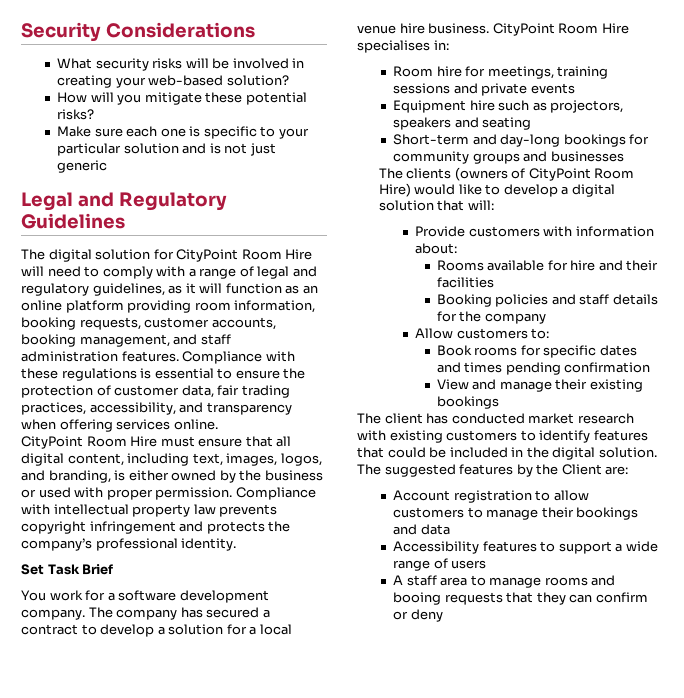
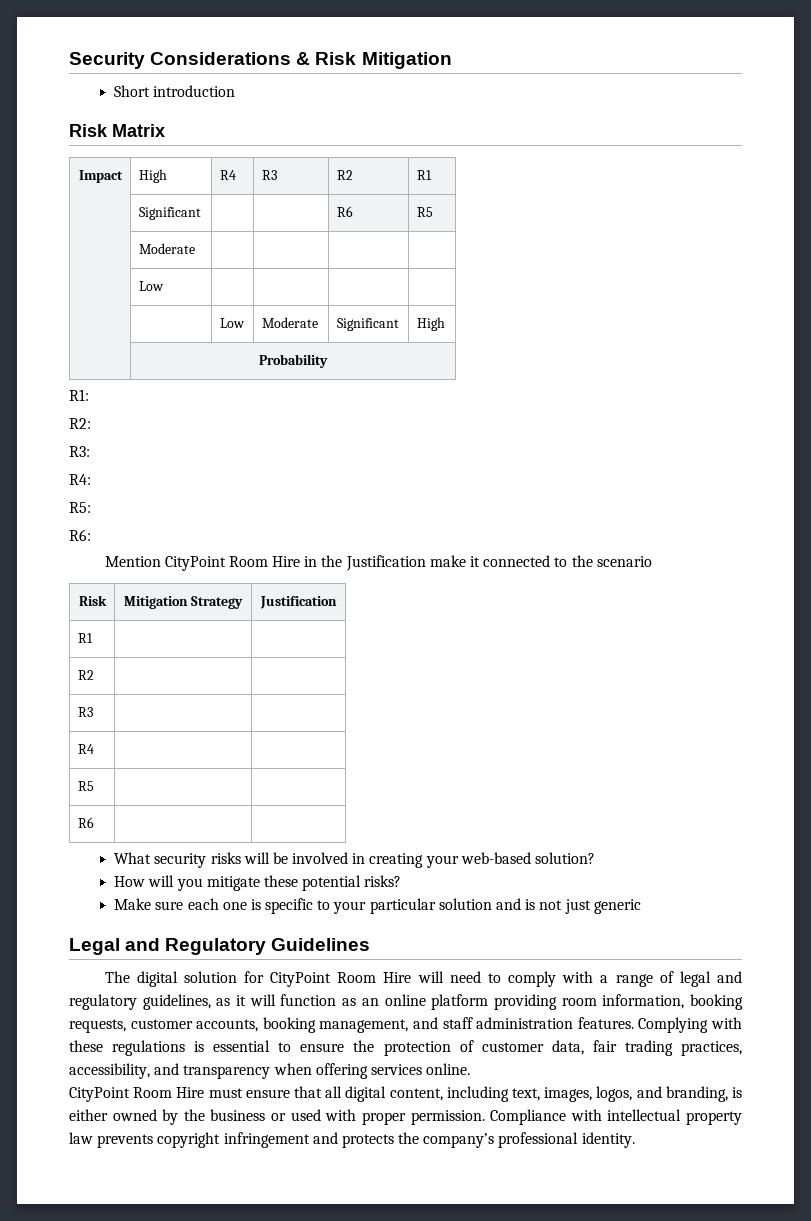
- Security Considerations
+ Security Considerations & Risk Mitigation
+ Short introduction
+ Risk Matrix
+ Impact | High | R4 | R3 | R2 | R1
+ | Significant | | | R6 | R5
+ | Moderate | | | |
+ | Low | | | |
+ | | Low | Moderate | Significant | High
+ | Probability
+ R1:
+ R2:
+ R3:
+ R4:
+ R5:
+ R6:
+ Mention CityPoint Room Hire in the Justification make it connected to the scenario
+ Risk | Mitigation Strategy | Justification
+ R1 | |
+ R2 | |
+ R3 | |
+ R4 | |
+ R5 | |
+ R6 | |
- Compliance with these regulations is essential to ensure the protection of customer data, fair trading practices, accessibility, and transparency when offering services online.
+ Complying with these regulations is essential to ensure the protection of customer data, fair trading practices, accessibility, and transparency when offering services online.
- Set Task Brief
- You work for a software development company. The company has secured a contract to develop a solution for a local venue hire business. CityPoint Room Hire specialises in:
- Room hire for meetings, training sessions and private events
- Equipment hire such as projectors, speakers and seating
- Short-term and day-long bookings for community groups and businesses
- The clients (owners of CityPoint Room Hire) would like to develop a digital solution that will:
- Provide customers with information about:
- Rooms available for hire and their facilities
- Booking policies and staff details for the company
- Allow customers to:
- Book rooms for specific dates and times pending confirmation
- View and manage their existing bookings
- The client has conducted market research with existing customers to identify features that could be included in the digital solution. The suggested features by the Client are:
- Account registration to allow customers to manage their bookings and data
- Accessibility features to support a wide range of users
- A staff area to manage rooms and booing requests that they can confirm or deny

